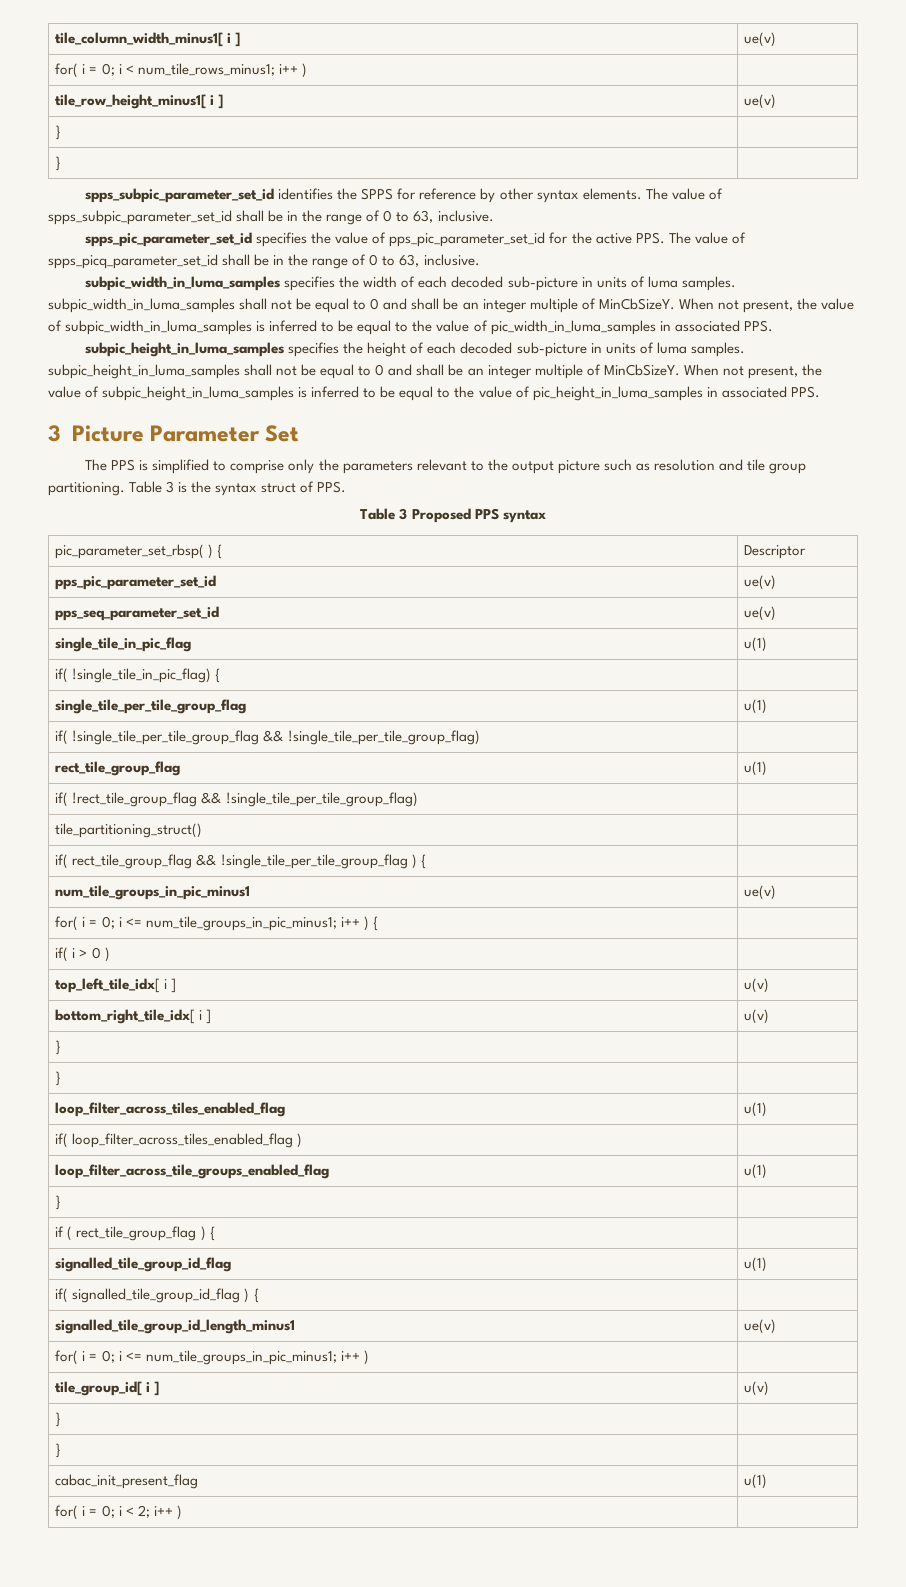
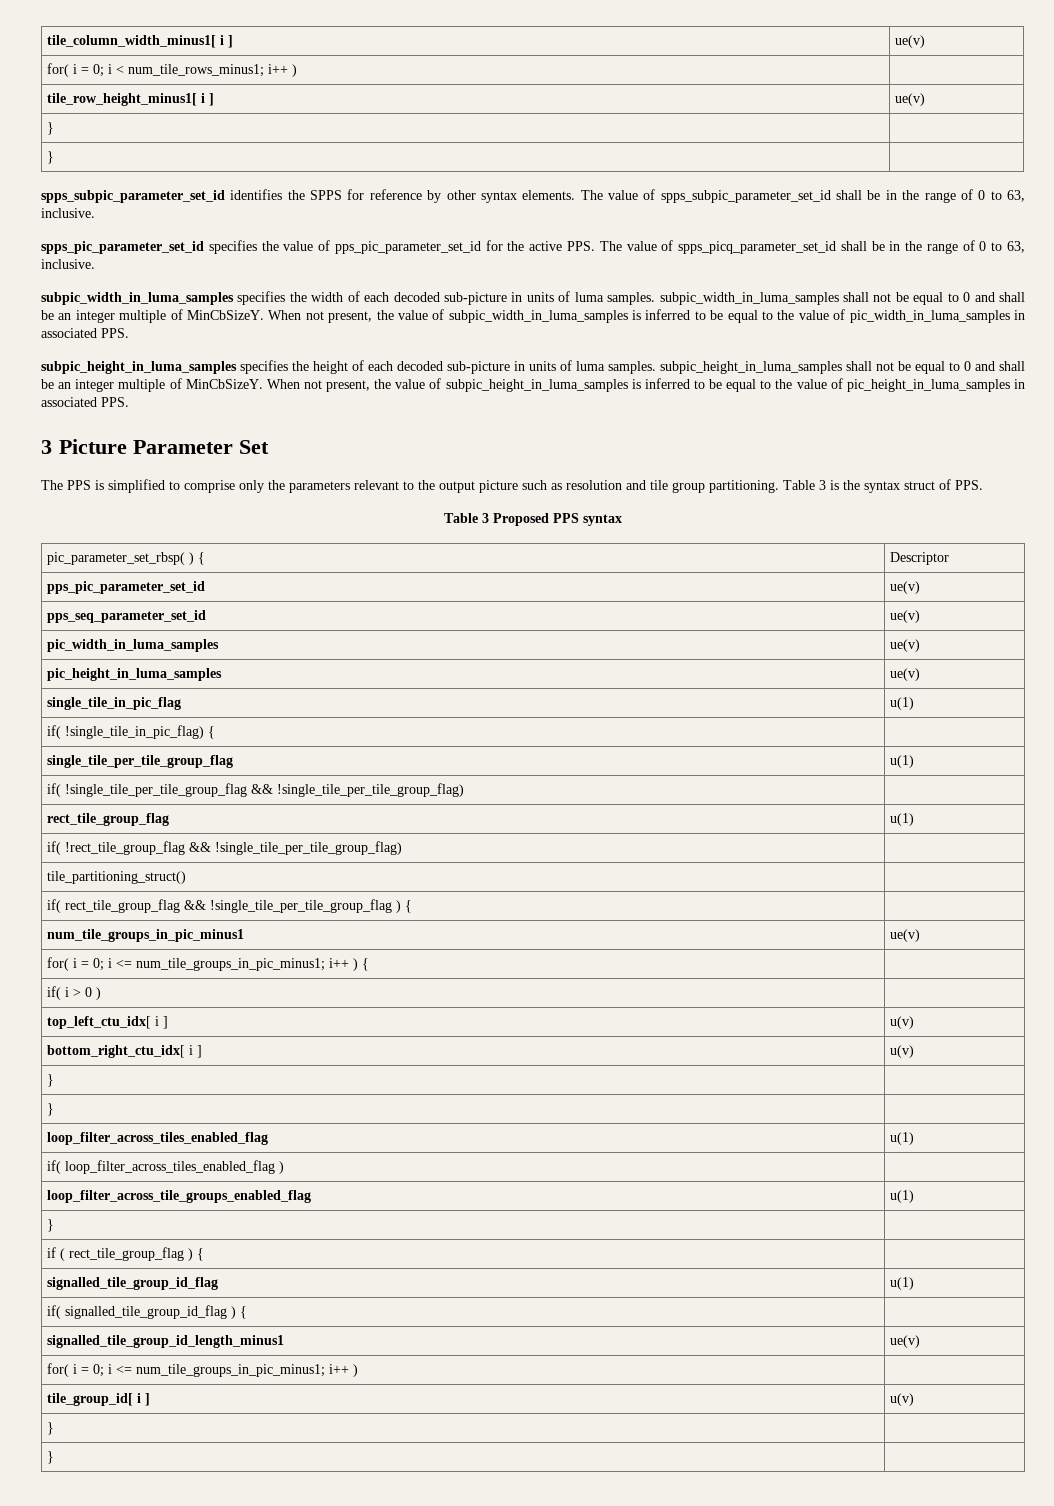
+ pic_width_in_luma_samples | ue(v)
+ pic_height_in_luma_samples | ue(v)
- top_left_tile_idx[ i ] | u(v)
- bottom_right_tile_idx[ i ] | u(v)
+ top_left_ctu_idx[ i ] | u(v)
+ bottom_right_ctu_idx[ i ] | u(v)
- cabac_init_present_flag | u(1)
- for( i = 0; i < 2; i++ ) |

